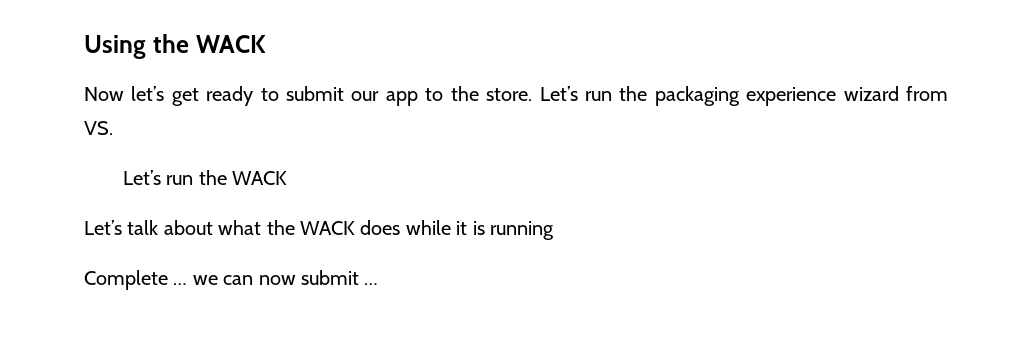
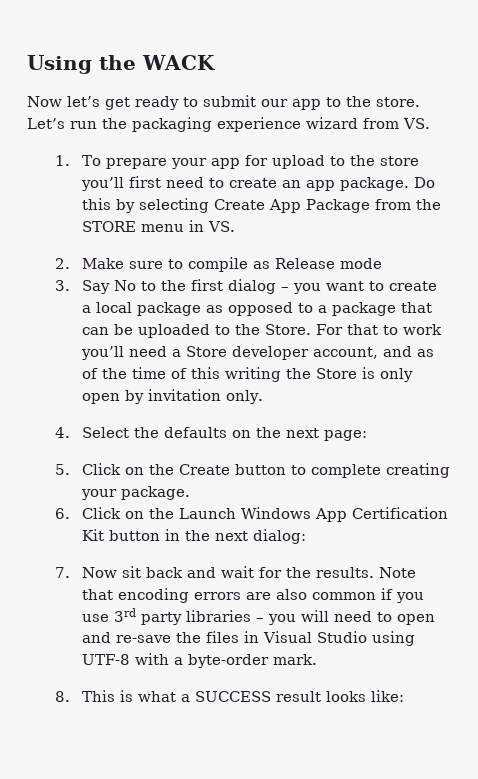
- Let’s run the WACK
- Let’s talk about what the WACK does while it is running
- Complete … we can now submit …
+ 1. To prepare your app for upload to the store you’ll first need to create an app package. Do this by selecting Create App Package from the STORE menu in VS.
+ 2. Make sure to compile as Release mode
+ 3. Say No to the first dialog – you want to create a local package as opposed to a package that can be uploaded to the Store. For that to work you’ll need a Store developer account, and as of the time of this writing the Store is only open by invitation only.
+ 4. Select the defaults on the next page:
+ 5. Click on the Create button to complete creating your package.
+ 6. Click on the Launch Windows App Certification Kit button in the next dialog:
+ 7. Now sit back and wait for the results. Note that encoding errors are also common if you use 3rd party libraries – you will need to open and re-save the files in Visual Studio using UTF-8 with a byte-order mark.
+ 8. This is what a SUCCESS result looks like:

